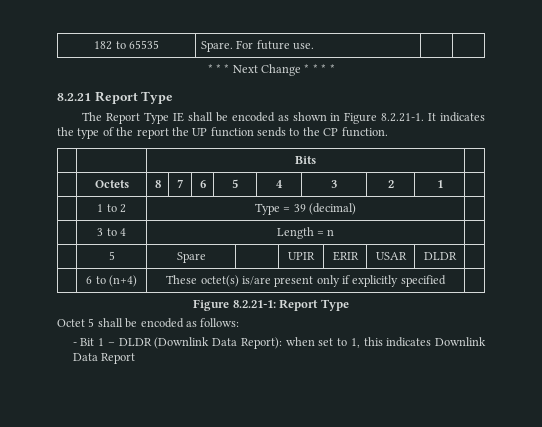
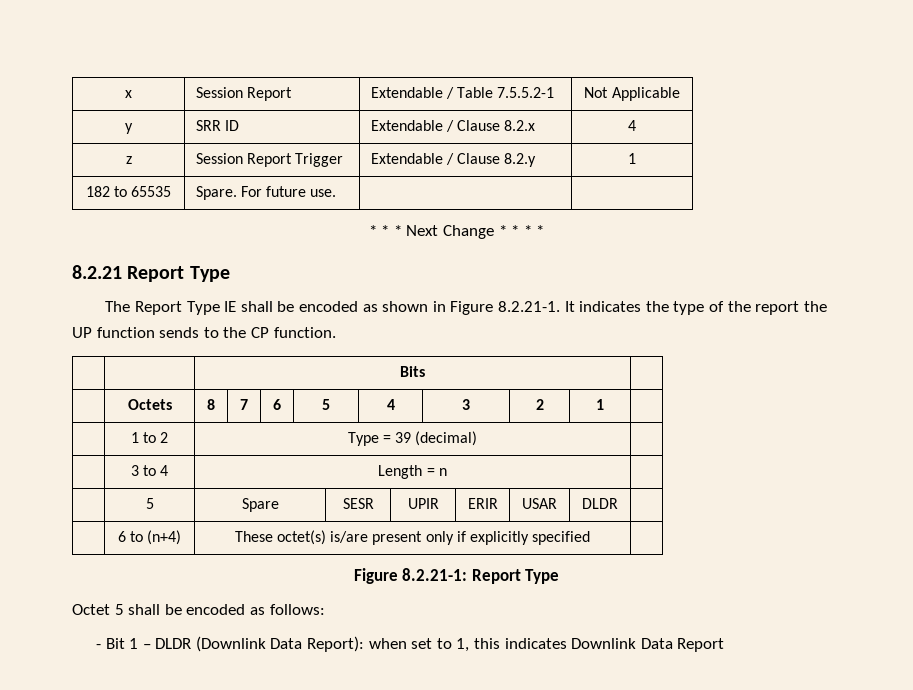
+ x | Session Report | Extendable / Table 7.5.5.2-1 | Not Applicable
+ y | SRR ID | Extendable / Clause 8.2.x | 4
+ z | Session Report Trigger | Extendable / Clause 8.2.y | 1
- | 5 | Spare | | UPIR | ERIR | USAR | DLDR |
+ | 5 | Spare | SESR | UPIR | ERIR | USAR | DLDR |

